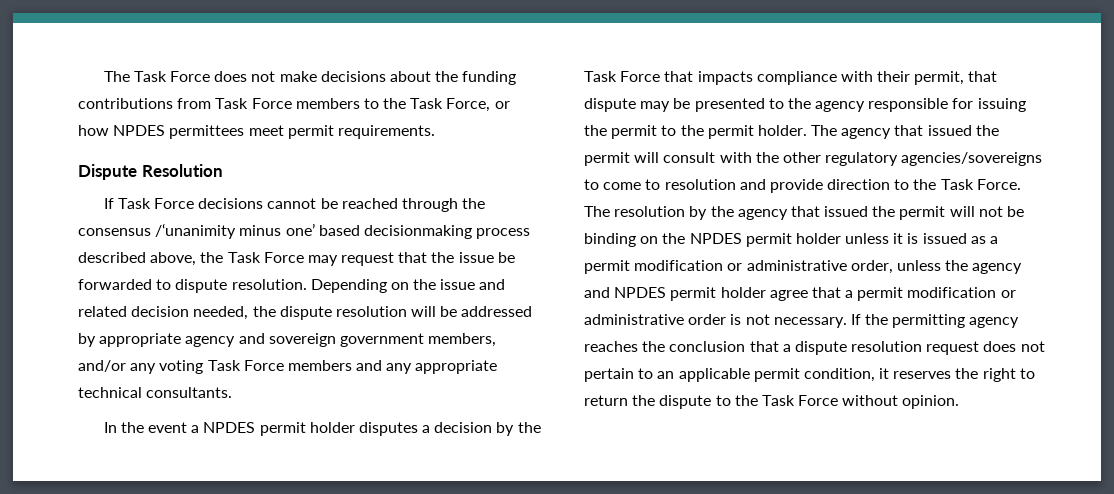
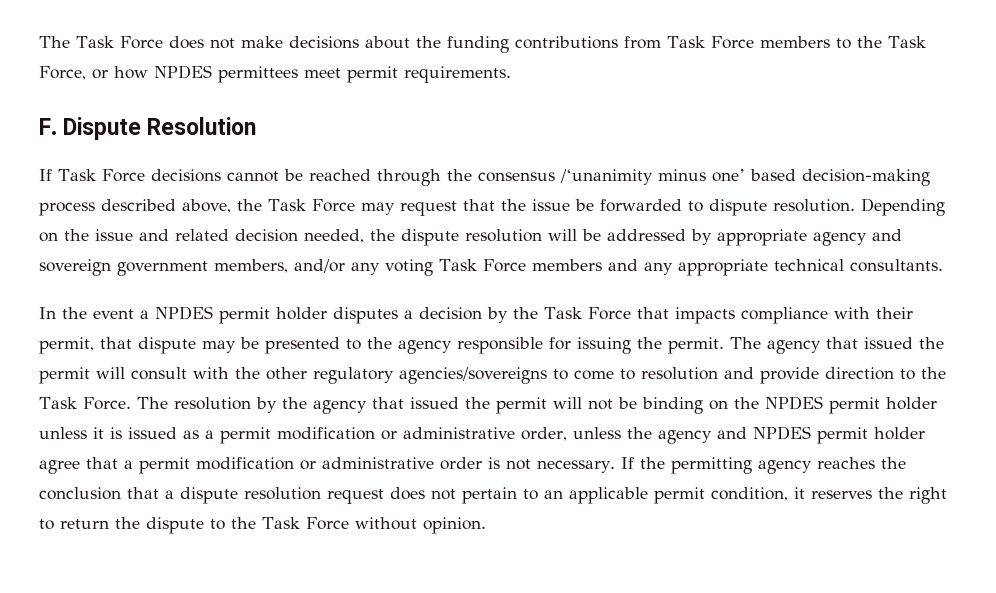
- Dispute Resolution
+ F. Dispute Resolution
- If Task Force decisions cannot be reached through the consensus /‘unanimity minus one’ based decisionmaking process described above, the Task Force may request that the issue be forwarded to dispute resolution.
+ If Task Force decisions cannot be reached through the consensus /‘unanimity minus one’ based decision-making process described above, the Task Force may request that the issue be forwarded to dispute resolution.
- In the event a NPDES permit holder disputes a decision by the Task Force that impacts compliance with their permit, that dispute may be presented to the agency responsible for issuing the permit to the permit holder.
+ In the event a NPDES permit holder disputes a decision by the Task Force that impacts compliance with their permit, that dispute may be presented to the agency responsible for issuing the permit.

